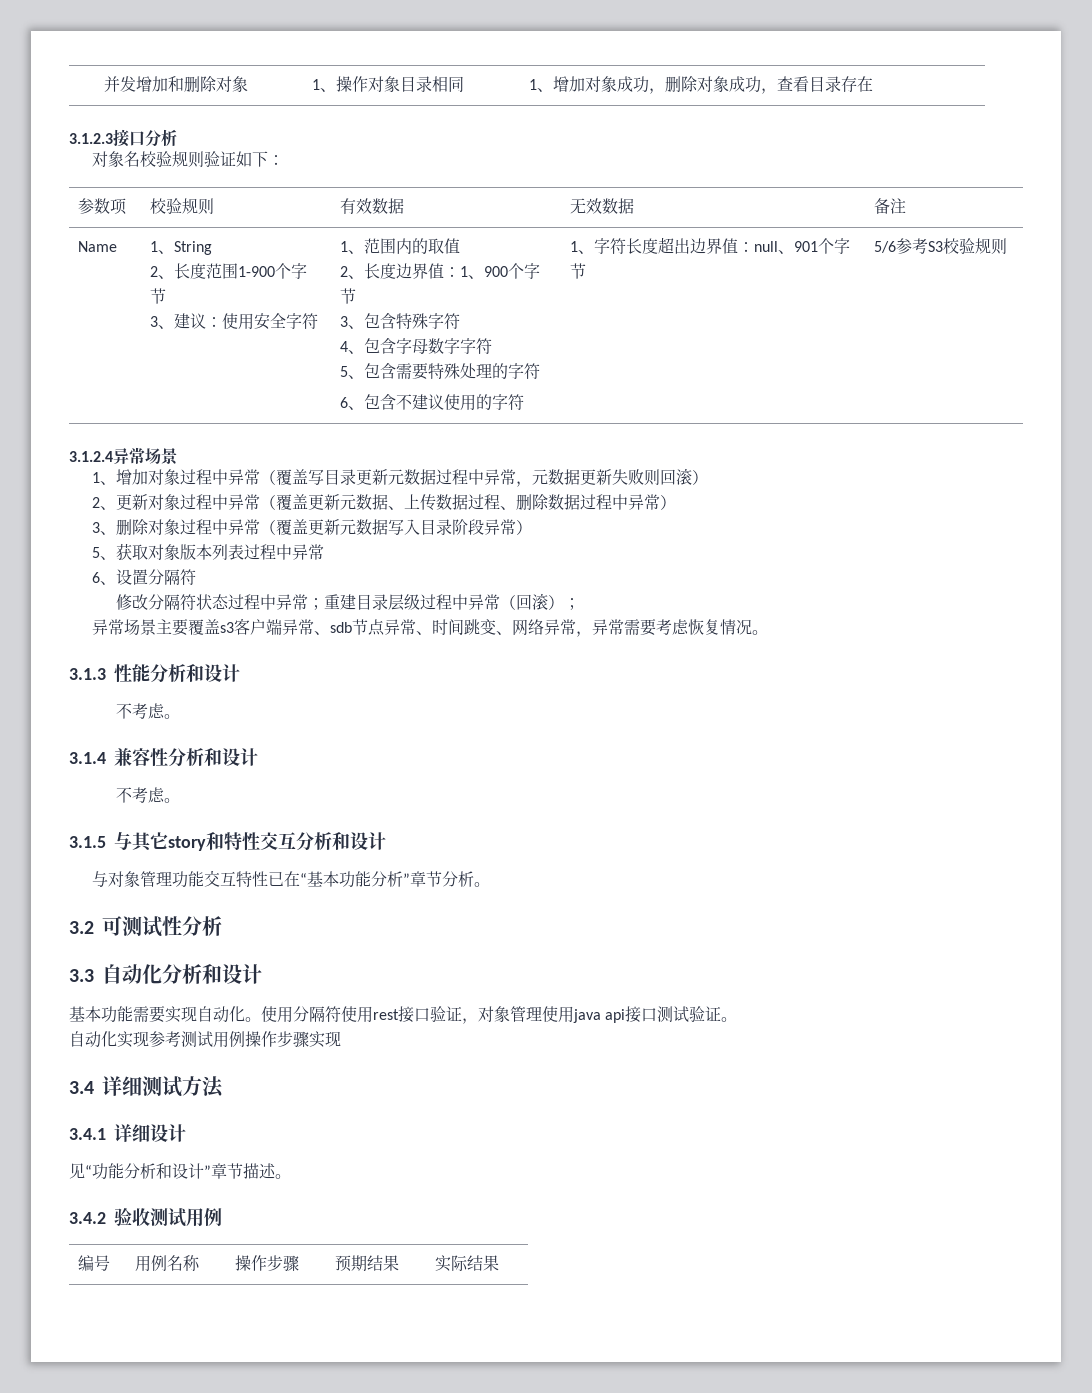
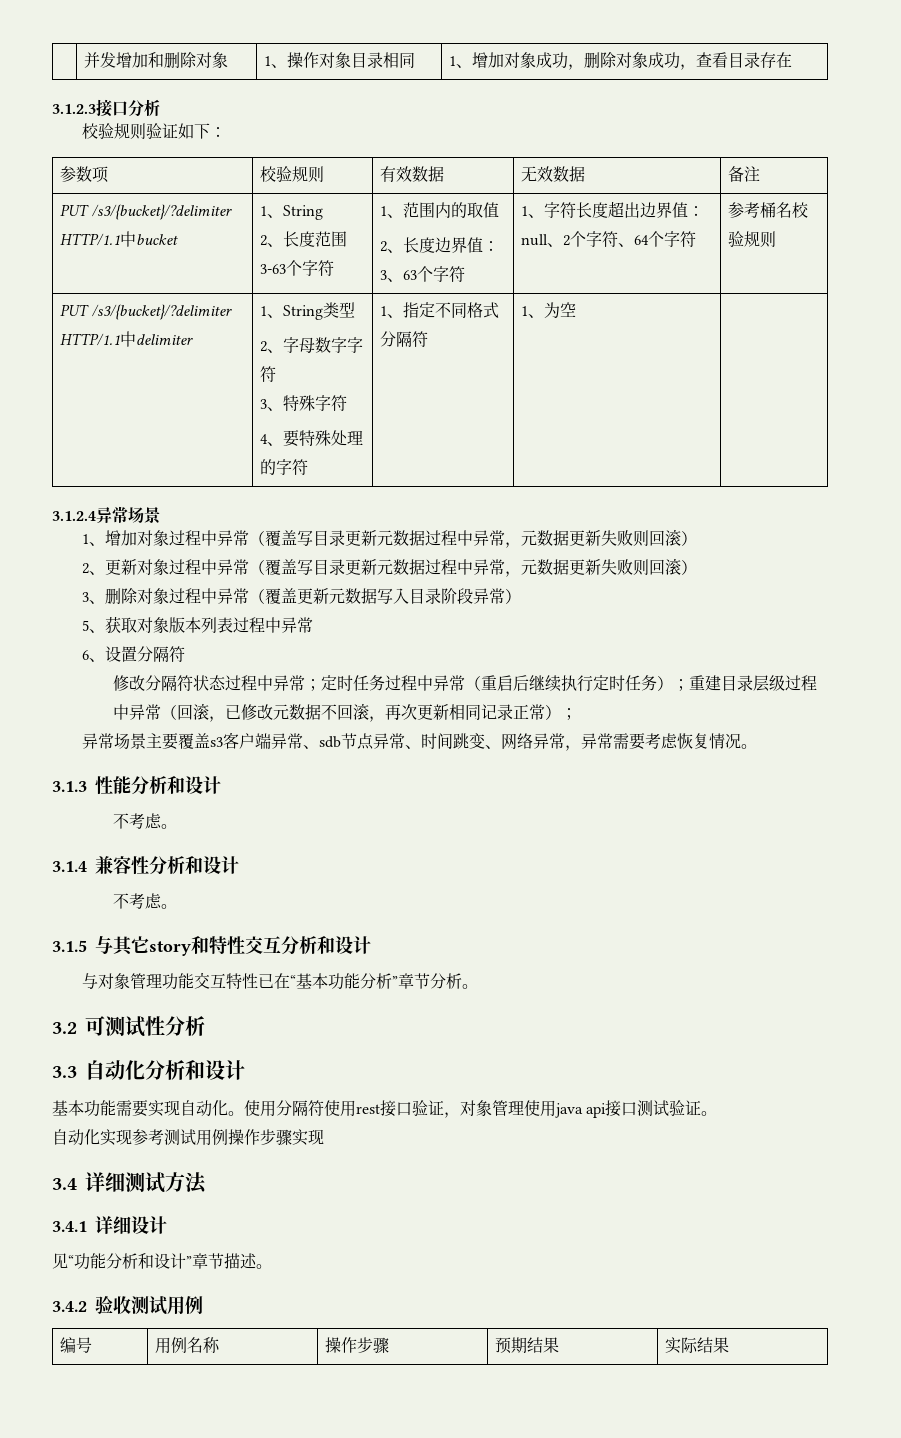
- 对象名校验规则验证如下：
+ 校验规则验证如下：
- Name
+ PUT /s3/{bucket}/?delimiter HTTP/1.1中bucket
- 2、长度范围1-900个字节
- 3、建议：使用安全字符
+ 2、长度范围3-63个字符
- 2、长度边界值：1、900个字节
- 3、包含特殊字符
- 4、包含字母数字字符
- 5、包含需要特殊处理的字符
- 6、包含不建议使用的字符
+ 2、长度边界值：3、63个字符
- 1、字符长度超出边界值：null、901个字节 | 5/6参考S3校验规则
+ 1、字符长度超出边界值：null、2个字符、64个字符 | 参考桶名校验规则
+ PUT /s3/{bucket}/?delimiter HTTP/1.1中delimiter | 1、String类型
+ 2、字母数字字符
+ 3、特殊字符
+ 4、要特殊处理的字符 | 1、指定不同格式分隔符 | 1、为空 |
- 2、更新对象过程中异常（覆盖更新元数据、上传数据过程、删除数据过程中异常）
+ 2、更新对象过程中异常（覆盖写目录更新元数据过程中异常，元数据更新失败则回滚）
- 修改分隔符状态过程中异常；重建目录层级过程中异常（回滚）；
+ 修改分隔符状态过程中异常；定时任务过程中异常（重启后继续执行定时任务）；重建目录层级过程中异常（回滚，已修改元数据不回滚，再次更新相同记录正常）；

